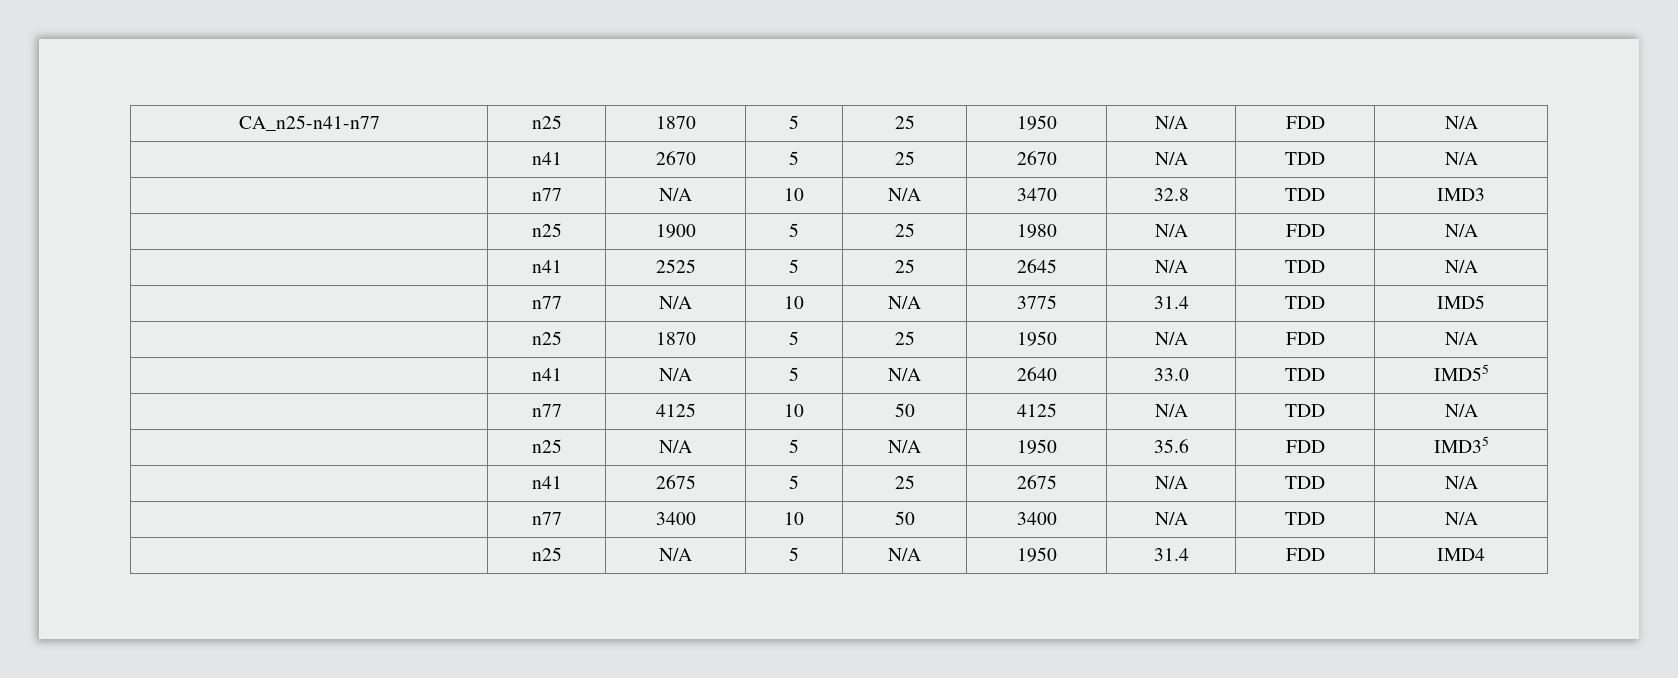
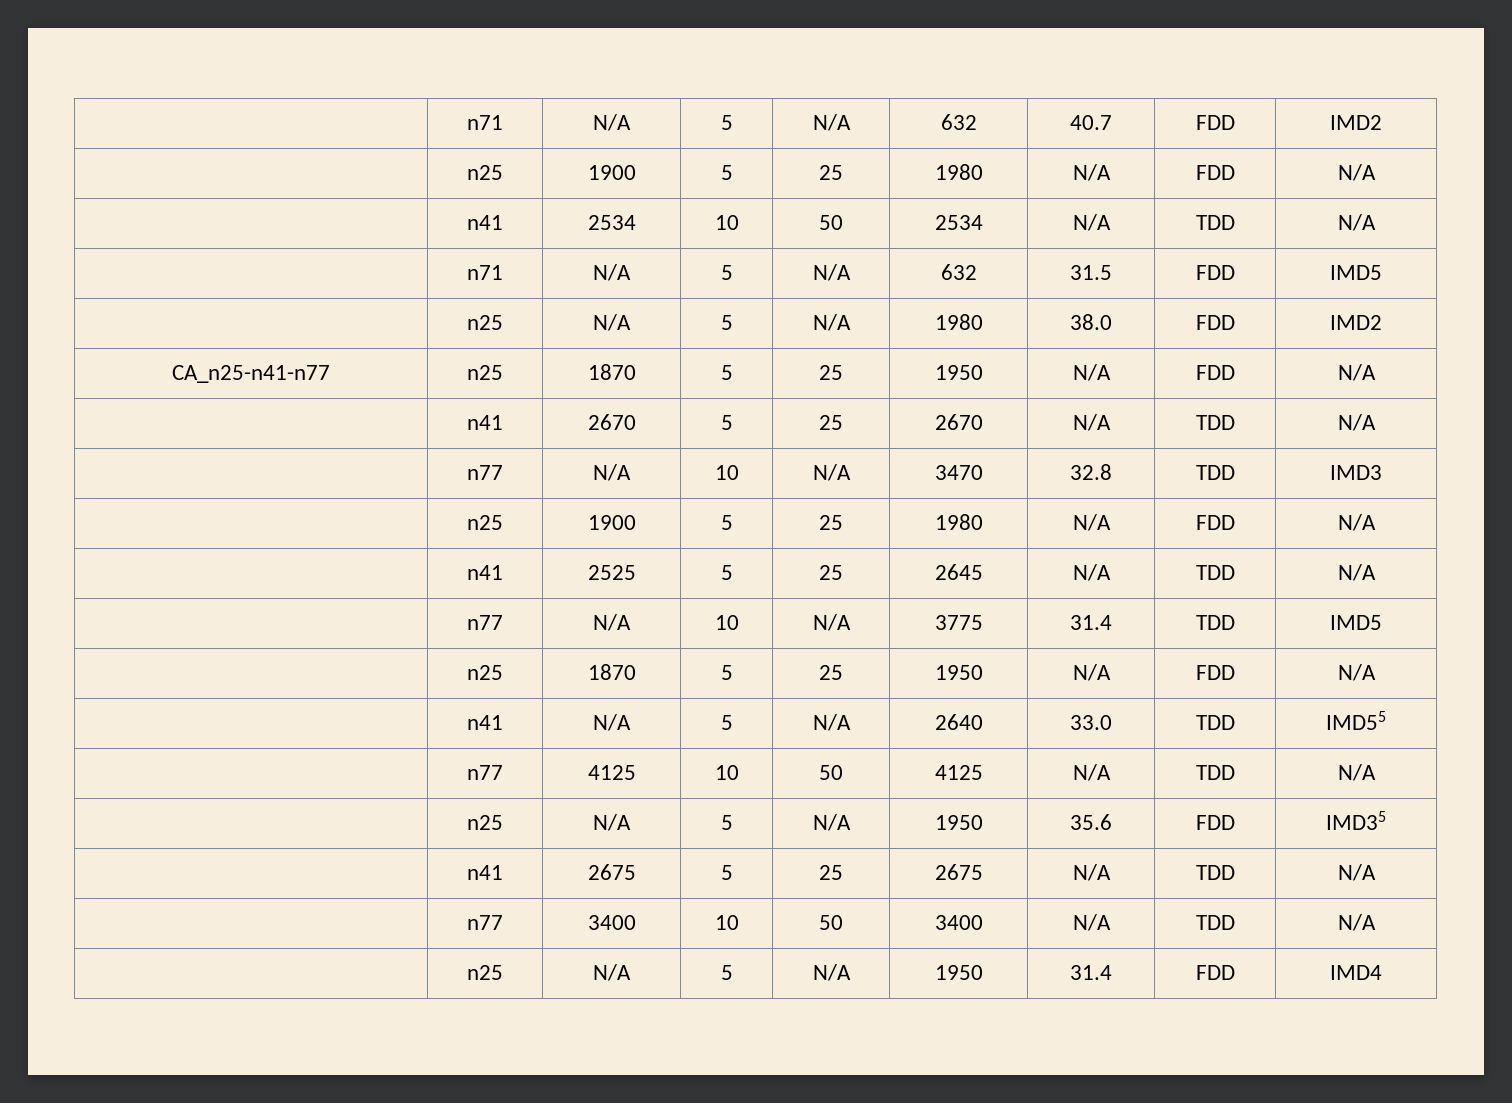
+ | n71 | N/A | 5 | N/A | 632 | 40.7 | FDD | IMD2
+ | n25 | 1900 | 5 | 25 | 1980 | N/A | FDD | N/A
+ | n41 | 2534 | 10 | 50 | 2534 | N/A | TDD | N/A
+ | n71 | N/A | 5 | N/A | 632 | 31.5 | FDD | IMD5
+ | n25 | N/A | 5 | N/A | 1980 | 38.0 | FDD | IMD2

